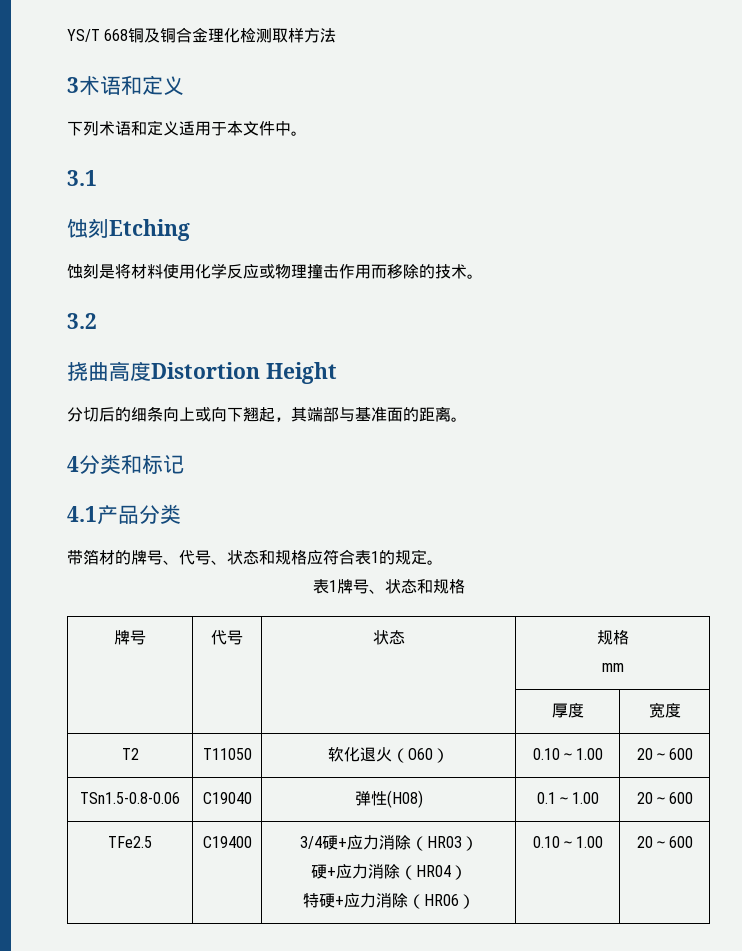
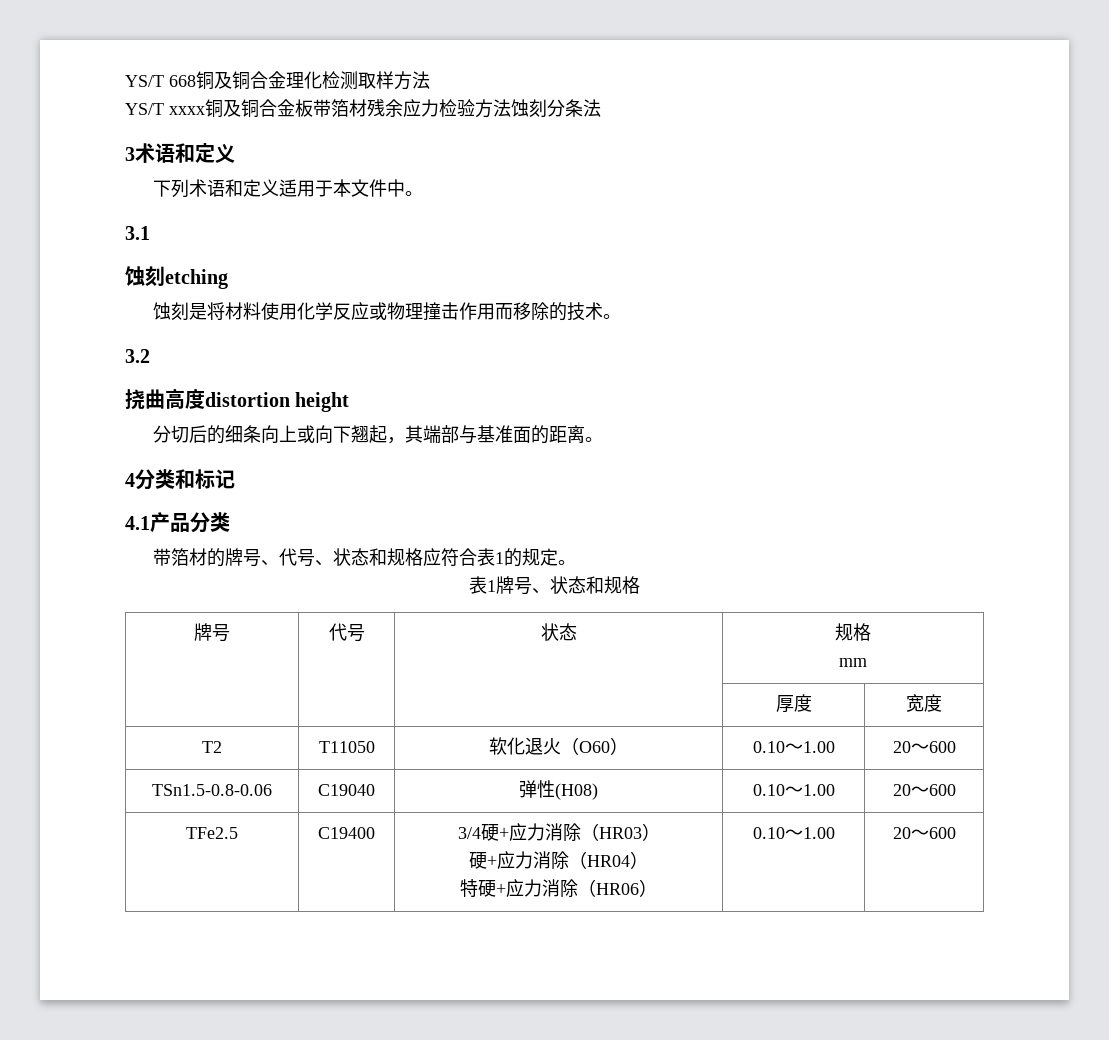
+ YS/T xxxx铜及铜合金板带箔材残余应力检验方法蚀刻分条法
- 蚀刻Etching
+ 蚀刻etching
- 挠曲高度Distortion Height
+ 挠曲高度distortion height
- TSn1.5-0.8-0.06 | C19040 | 弹性(H08) | 0.1～1.00 | 20～600
+ TSn1.5-0.8-0.06 | C19040 | 弹性(H08) | 0.10～1.00 | 20～600

